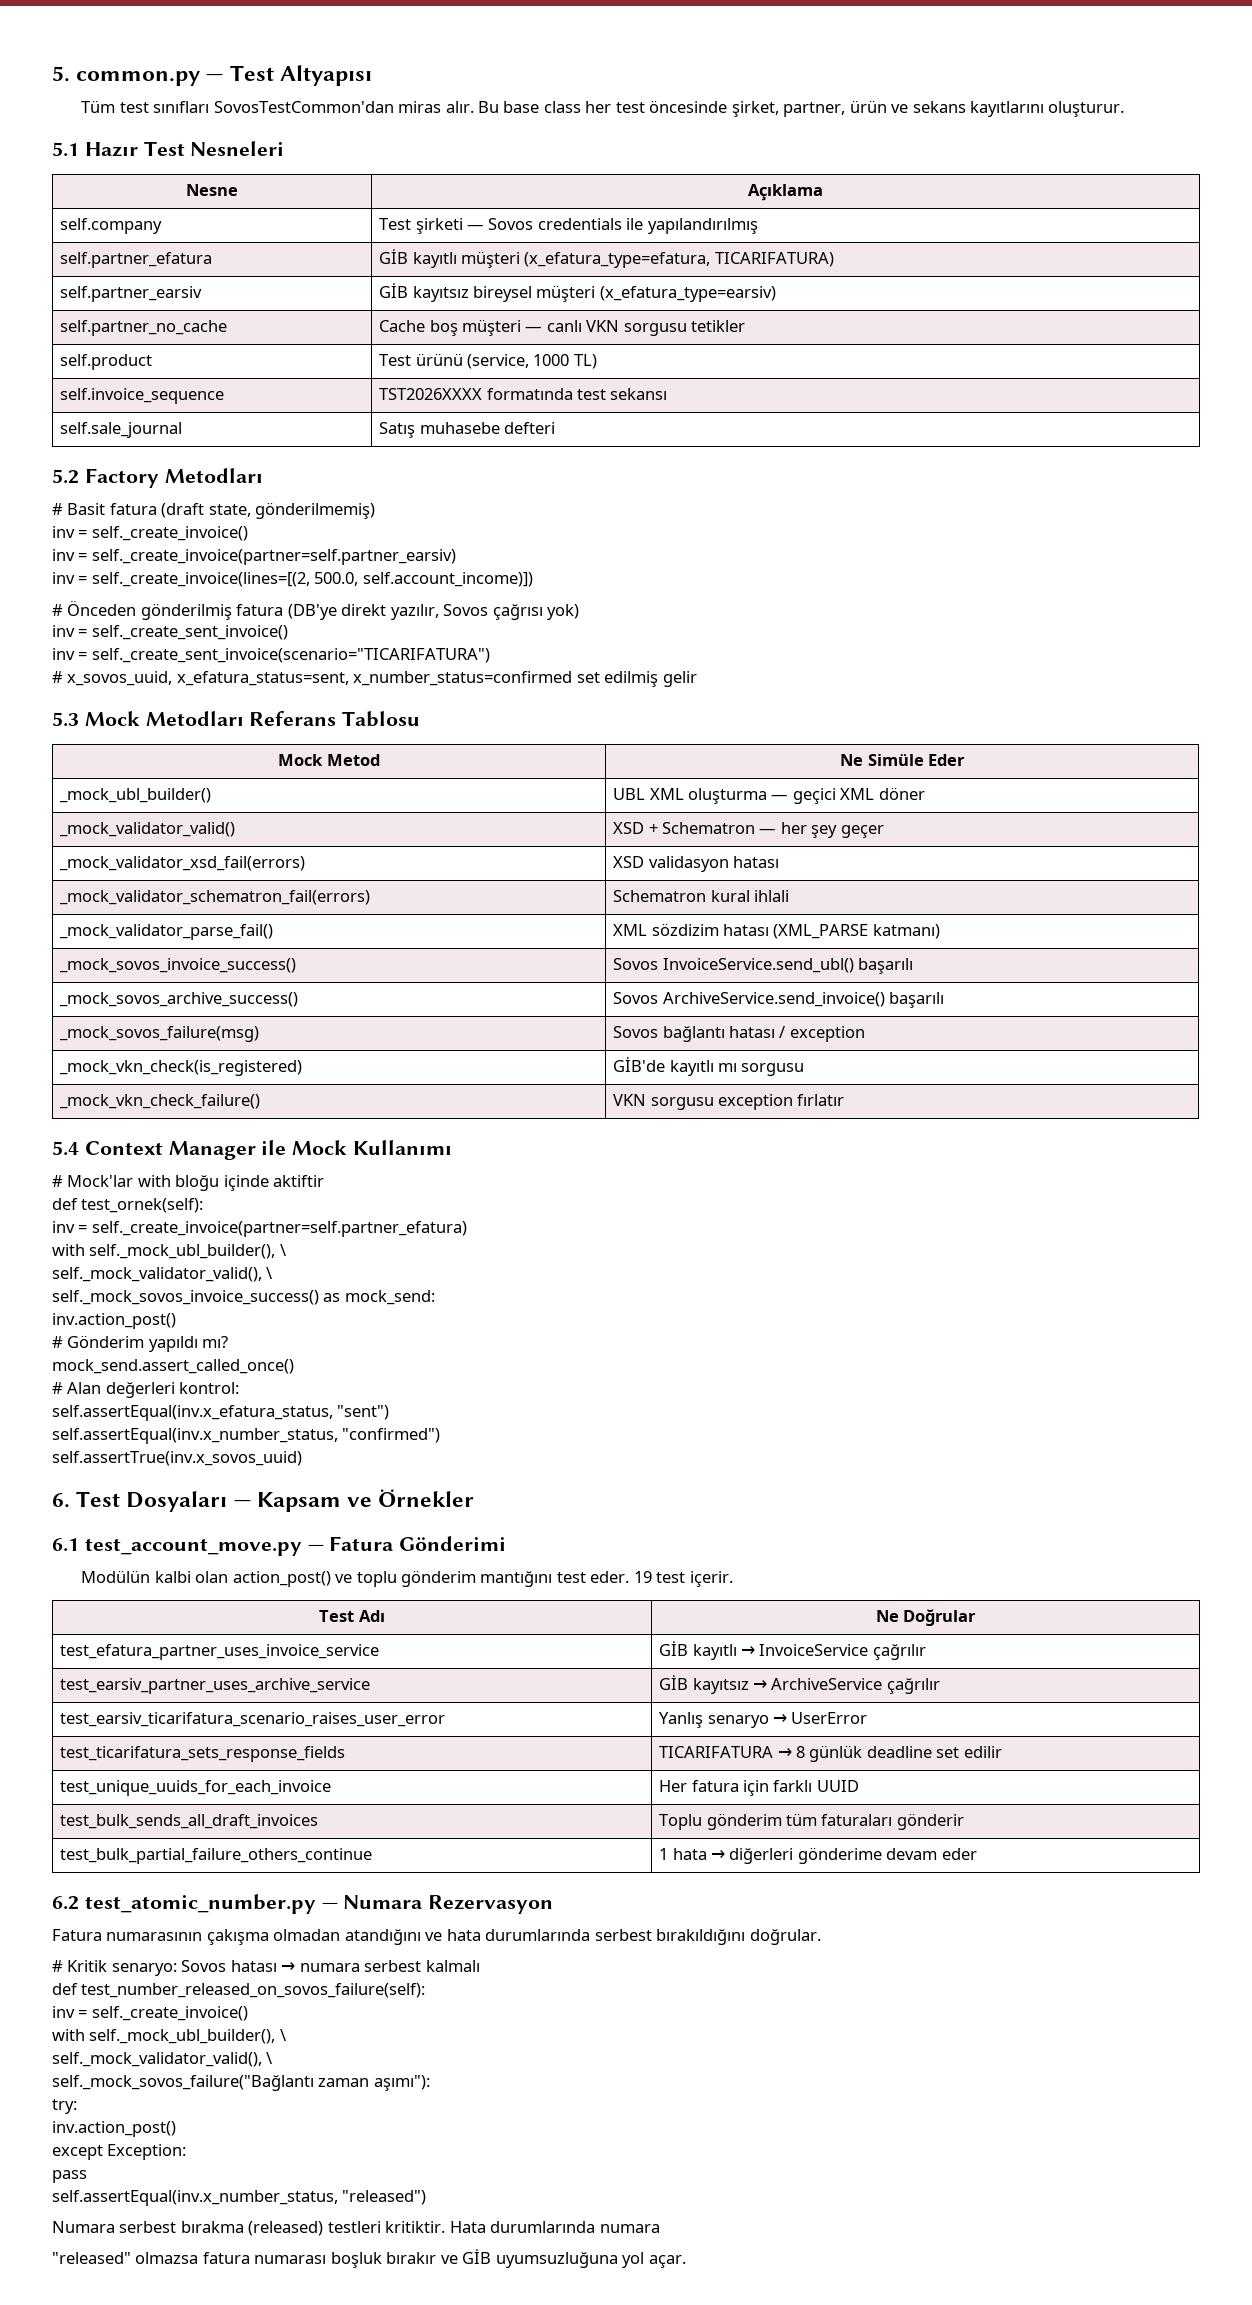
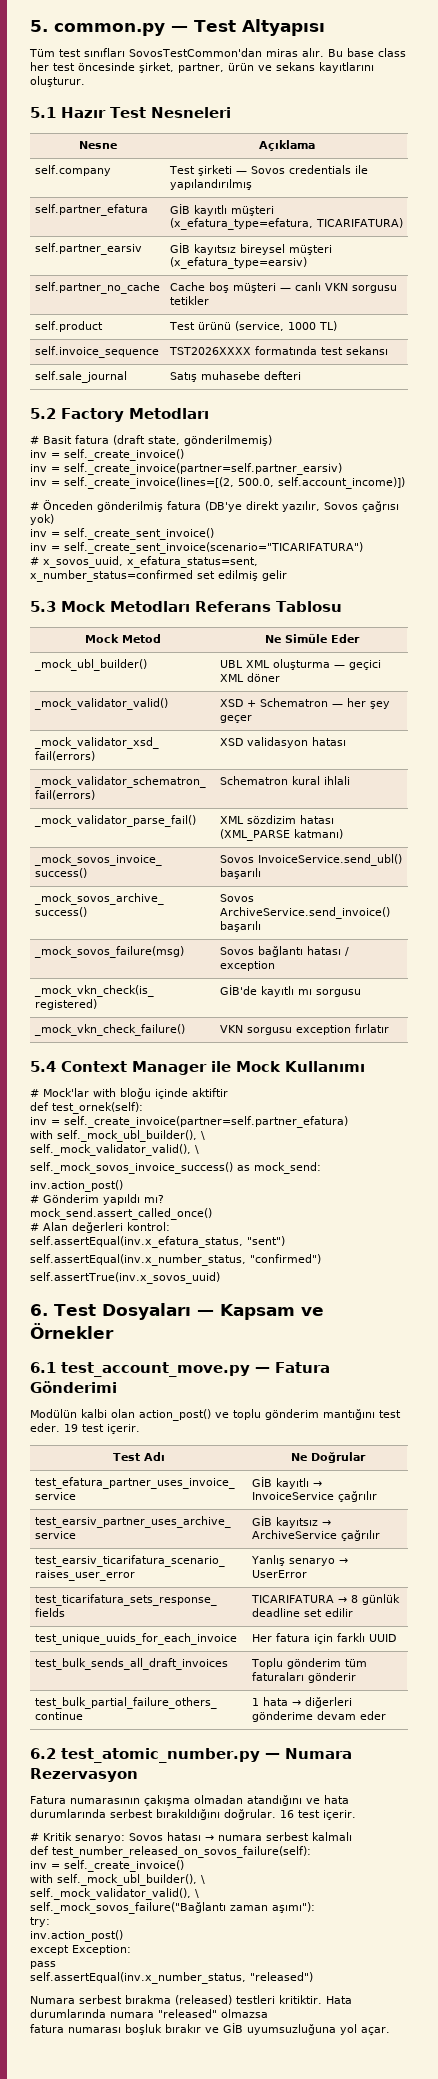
+ 16 test içerir.
- Hata durumlarında numara
- "released" olmazsa fatura numarası boşluk bırakır ve GİB uyumsuzluğuna yol açar.
+ Hata durumlarında numara "released" olmazsa
+ fatura numarası boşluk bırakır ve GİB uyumsuzluğuna yol açar.

